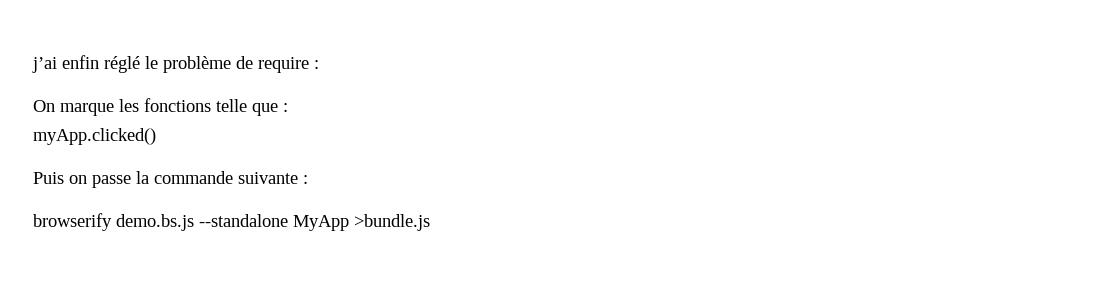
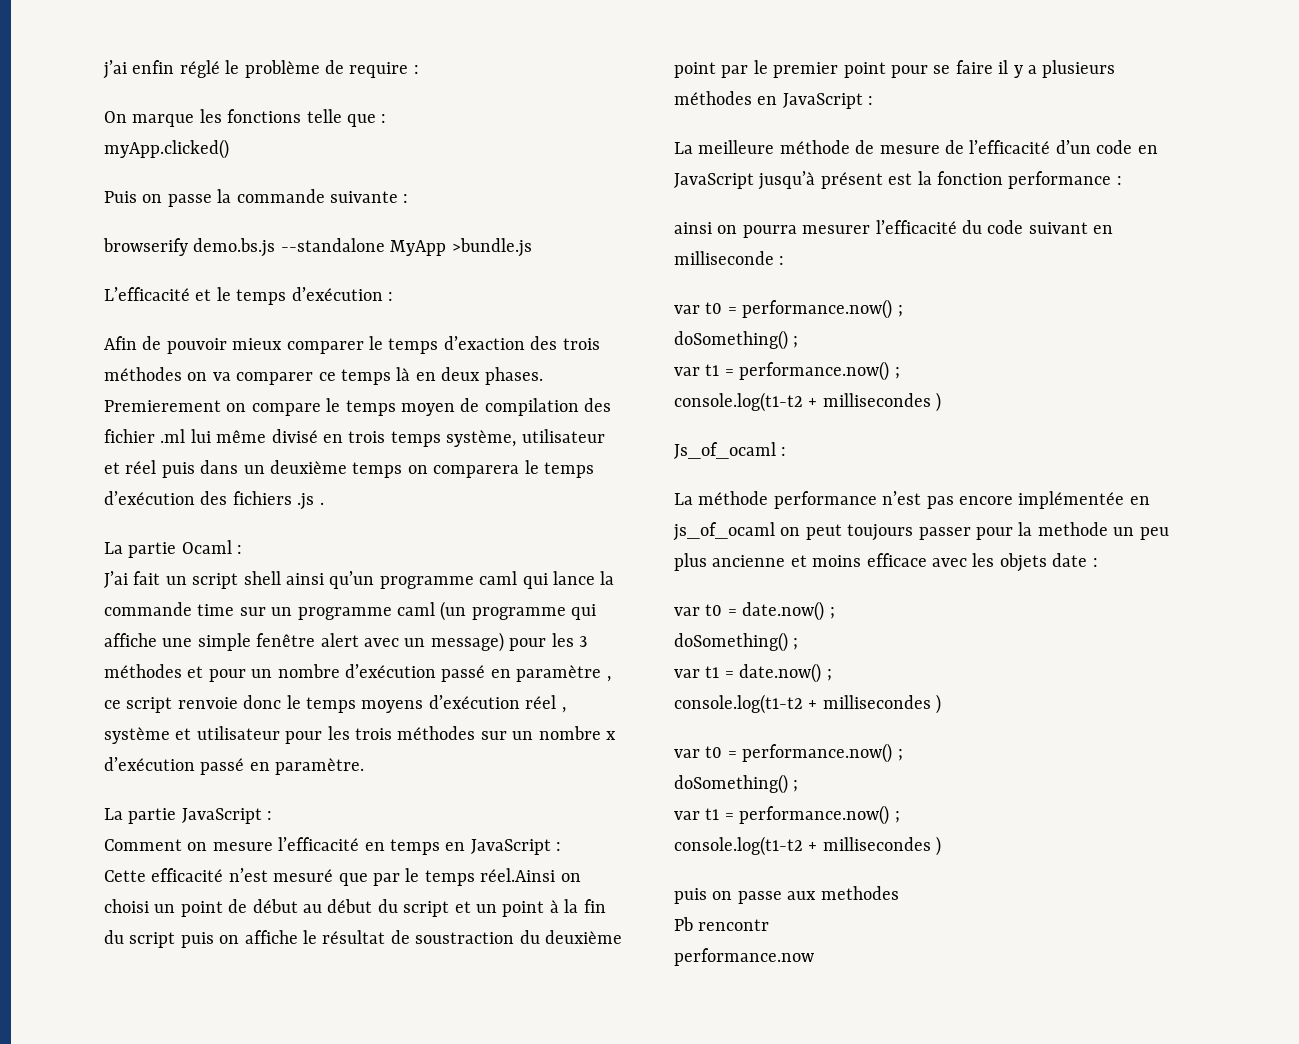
+ L’efficacité et le temps d’exécution :
+ Afin de pouvoir mieux comparer le temps d’exaction des trois méthodes on va comparer ce temps là en deux phases. Premierement on compare le temps moyen de compilation des fichier .ml lui même divisé en trois temps système, utilisateur et réel puis dans un deuxième temps on comparera le temps d’exécution des fichiers .js .
+ La partie Ocaml :
+ J’ai fait un script shell ainsi qu’un programme caml qui lance la commande time sur un programme caml (un programme qui affiche une simple fenêtre alert avec un message) pour les 3 méthodes et pour un nombre d’exécution passé en paramètre , ce script renvoie donc le temps moyens d’exécution réel , système et utilisateur pour les trois méthodes sur un nombre x d’exécution passé en paramètre.
+ La partie JavaScript :
+ Comment on mesure l’efficacité en temps en JavaScript :
+ Cette efficacité n’est mesuré que par le temps réel.Ainsi on choisi un point de début au début du script et un point à la fin du script puis on affiche le résultat de soustraction du deuxième point par le premier point pour se faire il y a plusieurs méthodes en JavaScript :
+ La meilleure méthode de mesure de l’efficacité d’un code en JavaScript jusqu’à présent est la fonction performance :
+ ainsi on pourra mesurer l’efficacité du code suivant en milliseconde :
+ var t0 = performance.now() ;
+ doSomething() ;
+ var t1 = performance.now() ;
+ console.log(t1-t2 + millisecondes )
+ Js_of_ocaml :
+ La méthode performance n’est pas encore implémentée en js_of_ocaml on peut toujours passer pour la methode un peu plus ancienne et moins efficace avec les objets date :
+ var t0 = date.now() ;
+ doSomething() ;
+ var t1 = date.now() ;
+ console.log(t1-t2 + millisecondes )
+ var t0 = performance.now() ;
+ doSomething() ;
+ var t1 = performance.now() ;
+ console.log(t1-t2 + millisecondes )
+ puis on passe aux methodes
+ Pb rencontr
+ performance.now

